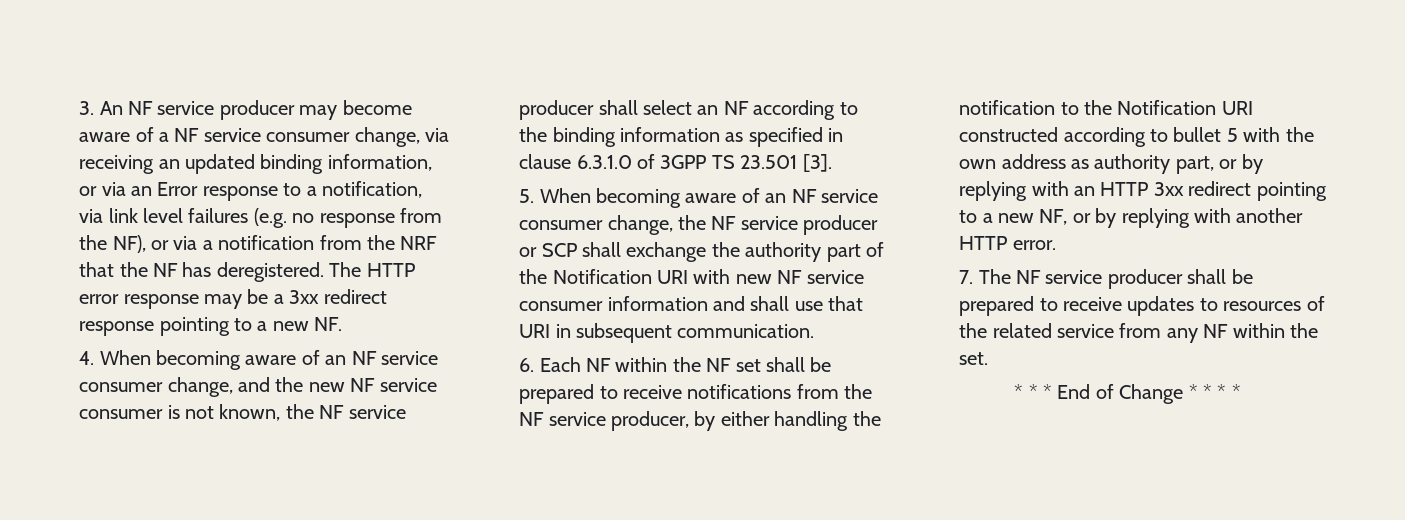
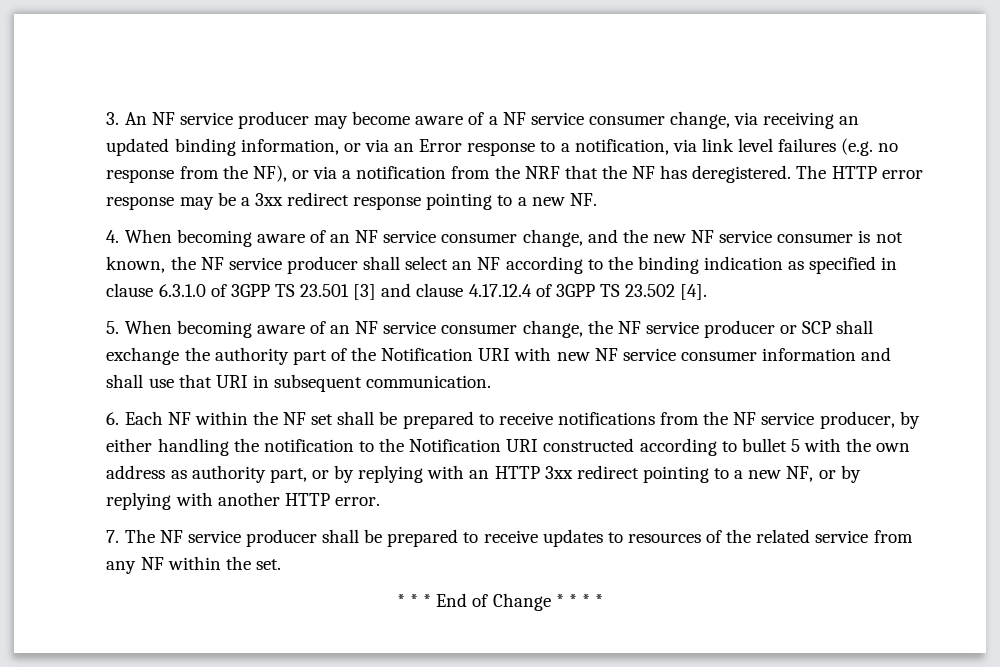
- 4. When becoming aware of an NF service consumer change, and the new NF service consumer is not known, the NF service producer shall select an NF according to the binding information as specified in clause 6.3.1.0 of 3GPP TS 23.501 [3].
+ 4. When becoming aware of an NF service consumer change, and the new NF service consumer is not known, the NF service producer shall select an NF according to the binding indication as specified in clause 6.3.1.0 of 3GPP TS 23.501 [3] and clause 4.17.12.4 of 3GPP TS 23.502 [4].

